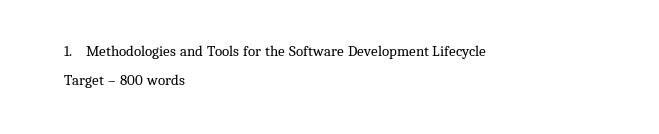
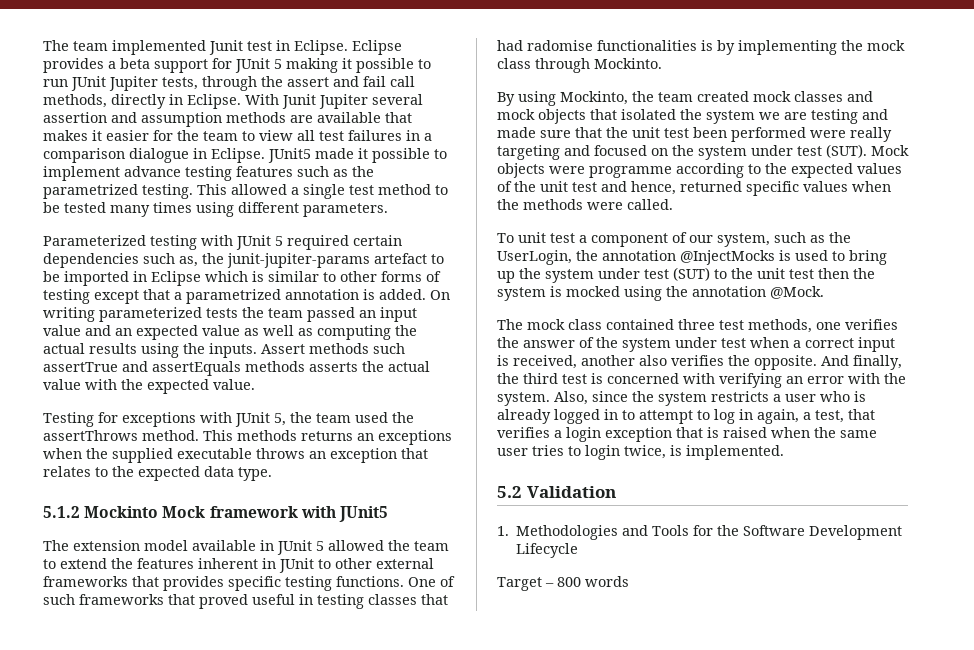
+ The team implemented Junit test in Eclipse. Eclipse provides a beta support for JUnit 5 making it possible to run JUnit Jupiter tests, through the assert and fail call methods, directly in Eclipse. With Junit Jupiter several assertion and assumption methods are available that makes it easier for the team to view all test failures in a comparison dialogue in Eclipse. JUnit5 made it possible to implement advance testing features such as the parametrized testing. This allowed a single test method to be tested many times using different parameters.
+ Parameterized testing with JUnit 5 required certain dependencies such as, the junit-jupiter-params artefact to be imported in Eclipse which is similar to other forms of testing except that a parametrized annotation is added. On writing parameterized tests the team passed an input value and an expected value as well as computing the actual results using the inputs. Assert methods such assertTrue and assertEquals methods asserts the actual value with the expected value.
+ Testing for exceptions with JUnit 5, the team used the assertThrows method. This methods returns an exceptions when the supplied executable throws an exception that relates to the expected data type.
+ 5.1.2 Mockinto Mock framework with JUnit5
+ The extension model available in JUnit 5 allowed the team to extend the features inherent in JUnit to other external frameworks that provides specific testing functions. One of such frameworks that proved useful in testing classes that had radomise functionalities is by implementing the mock class through Mockinto.
+ By using Mockinto, the team created mock classes and mock objects that isolated the system we are testing and made sure that the unit test been performed were really targeting and focused on the system under test (SUT). Mock objects were programme according to the expected values of the unit test and hence, returned specific values when the methods were called.
+ To unit test a component of our system, such as the UserLogin, the annotation @InjectMocks is used to bring up the system under test (SUT) to the unit test then the system is mocked using the annotation @Mock.
+ The mock class contained three test methods, one verifies the answer of the system under test when a correct input is received, another also verifies the opposite. And finally, the third test is concerned with verifying an error with the system. Also, since the system restricts a user who is already logged in to attempt to log in again, a test, that verifies a login exception that is raised when the same user tries to login twice, is implemented.
+ 5.2 Validation

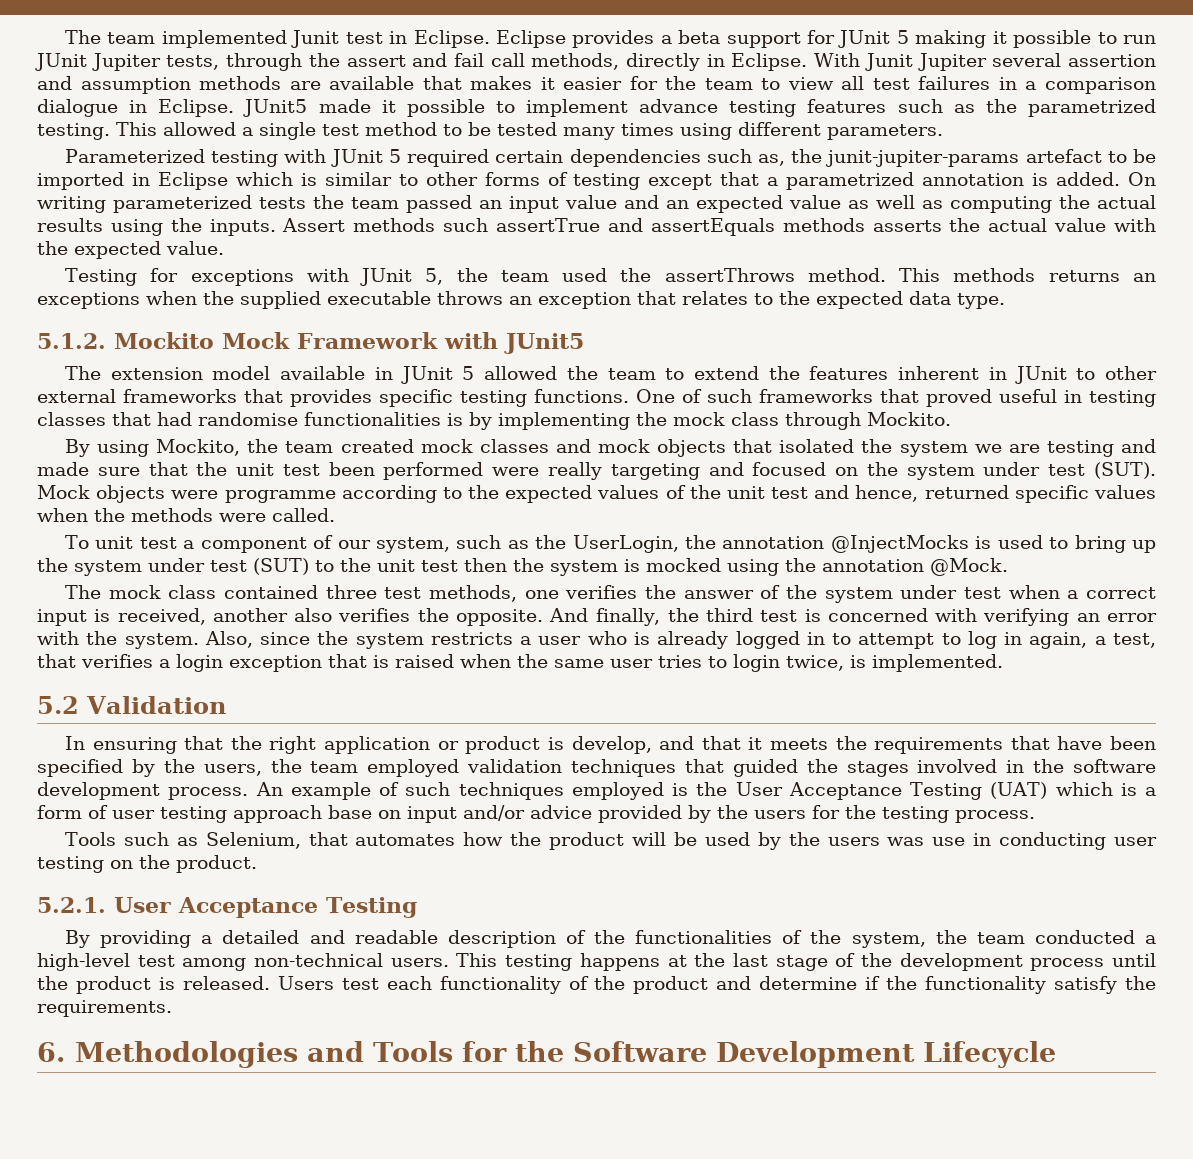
- 5.1.2 Mockinto Mock framework with JUnit5
+ 5.1.2. Mockito Mock Framework with JUnit5
- One of such frameworks that proved useful in testing classes that had radomise functionalities is by implementing the mock class through Mockinto.
+ One of such frameworks that proved useful in testing classes that had randomise functionalities is by implementing the mock class through Mockito.
- By using Mockinto, the team created mock classes and mock objects that isolated the system we are testing and made sure that the unit test been performed were really targeting and focused on the system under test (SUT).
+ By using Mockito, the team created mock classes and mock objects that isolated the system we are testing and made sure that the unit test been performed were really targeting and focused on the system under test (SUT).
- 1. Methodologies and Tools for the Software Development Lifecycle
+ In ensuring that the right application or product is develop, and that it meets the requirements that have been specified by the users, the team employed validation techniques that guided the stages involved in the software development process. An example of such techniques employed is the User Acceptance Testing (UAT) which is a form of user testing approach base on input and/or advice provided by the users for the testing process.
+ Tools such as Selenium, that automates how the product will be used by the users was use in conducting user testing on the product.
+ 5.2.1. User Acceptance Testing
+ By providing a detailed and readable description of the functionalities of the system, the team conducted a high-level test among non-technical users. This testing happens at the last stage of the development process until the product is released. Users test each functionality of the product and determine if the functionality satisfy the requirements.
+ 6. Methodologies and Tools for the Software Development Lifecycle
- Target – 800 words

